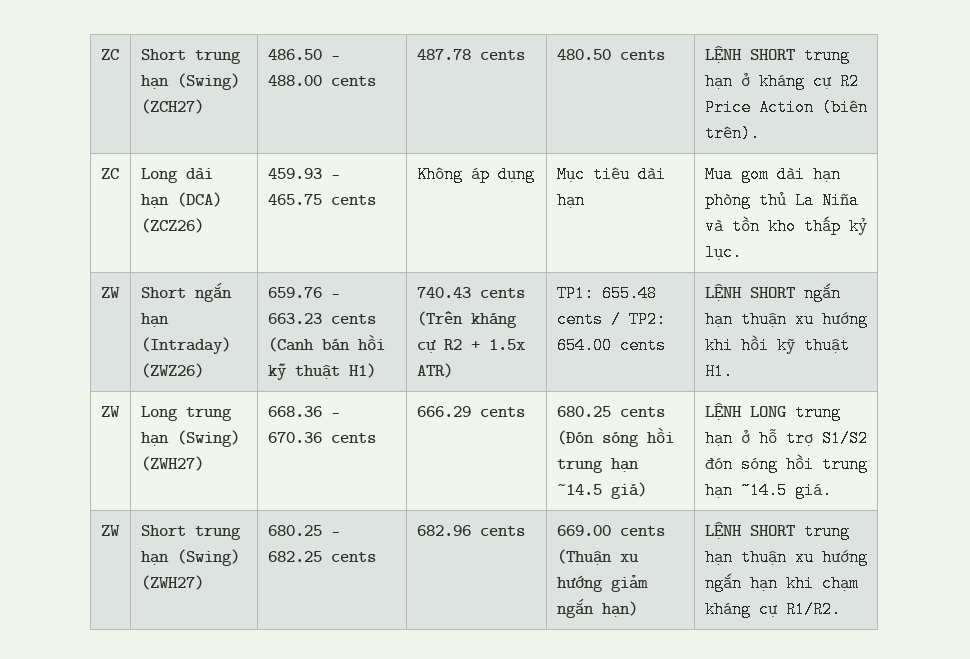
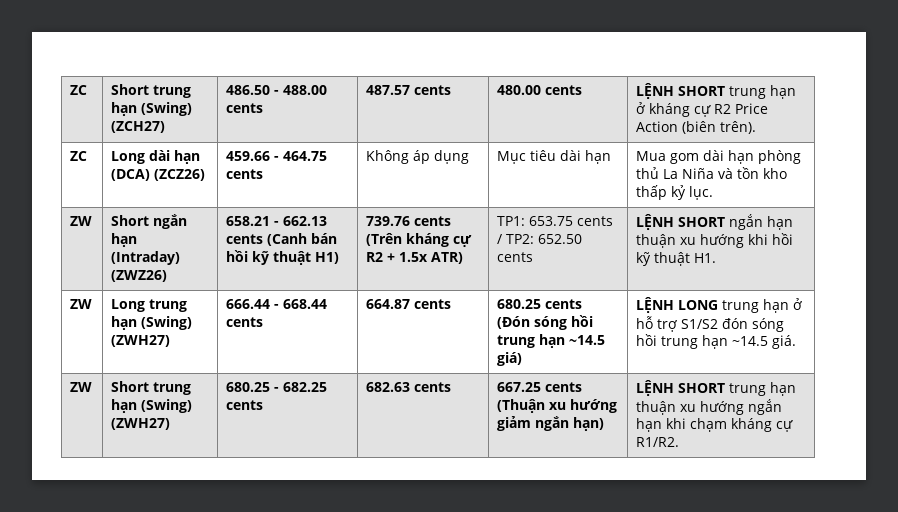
- ZC | Short trung hạn (Swing) (ZCH27) | 486.50 - 488.00 cents | 487.78 cents | 480.50 cents | LỆNH SHORT trung hạn ở kháng cự R2 Price Action (biên trên).
+ ZC | Short trung hạn (Swing) (ZCH27) | 486.50 - 488.00 cents | 487.57 cents | 480.00 cents | LỆNH SHORT trung hạn ở kháng cự R2 Price Action (biên trên).
- ZC | Long dài hạn (DCA) (ZCZ26) | 459.93 - 465.75 cents | Không áp dụng | Mục tiêu dài hạn | Mua gom dài hạn phòng thủ La Niña và tồn kho thấp kỷ lục.
+ ZC | Long dài hạn (DCA) (ZCZ26) | 459.66 - 464.75 cents | Không áp dụng | Mục tiêu dài hạn | Mua gom dài hạn phòng thủ La Niña và tồn kho thấp kỷ lục.
- 659.76 - 663.23 cents (Canh bán hồi kỹ thuật H1)
+ 658.21 - 662.13 cents (Canh bán hồi kỹ thuật H1)
- 740.43 cents (Trên kháng cự R2 + 1.5x ATR)
+ 739.76 cents (Trên kháng cự R2 + 1.5x ATR)
- TP1: 655.48 cents / TP2: 654.00 cents
+ TP1: 653.75 cents / TP2: 652.50 cents
- ZW | Long trung hạn (Swing) (ZWH27) | 668.36 - 670.36 cents | 666.29 cents | 680.25 cents (Đón sóng hồi trung hạn ~14.5 giá) | LỆNH LONG trung hạn ở hỗ trợ S1/S2 đón sóng hồi trung hạn ~14.5 giá.
+ ZW | Long trung hạn (Swing) (ZWH27) | 666.44 - 668.44 cents | 664.87 cents | 680.25 cents (Đón sóng hồi trung hạn ~14.5 giá) | LỆNH LONG trung hạn ở hỗ trợ S1/S2 đón sóng hồi trung hạn ~14.5 giá.
- ZW | Short trung hạn (Swing) (ZWH27) | 680.25 - 682.25 cents | 682.96 cents | 669.00 cents (Thuận xu hướng giảm ngắn hạn) | LỆNH SHORT trung hạn thuận xu hướng ngắn hạn khi chạm kháng cự R1/R2.
+ ZW | Short trung hạn (Swing) (ZWH27) | 680.25 - 682.25 cents | 682.63 cents | 667.25 cents (Thuận xu hướng giảm ngắn hạn) | LỆNH SHORT trung hạn thuận xu hướng ngắn hạn khi chạm kháng cự R1/R2.

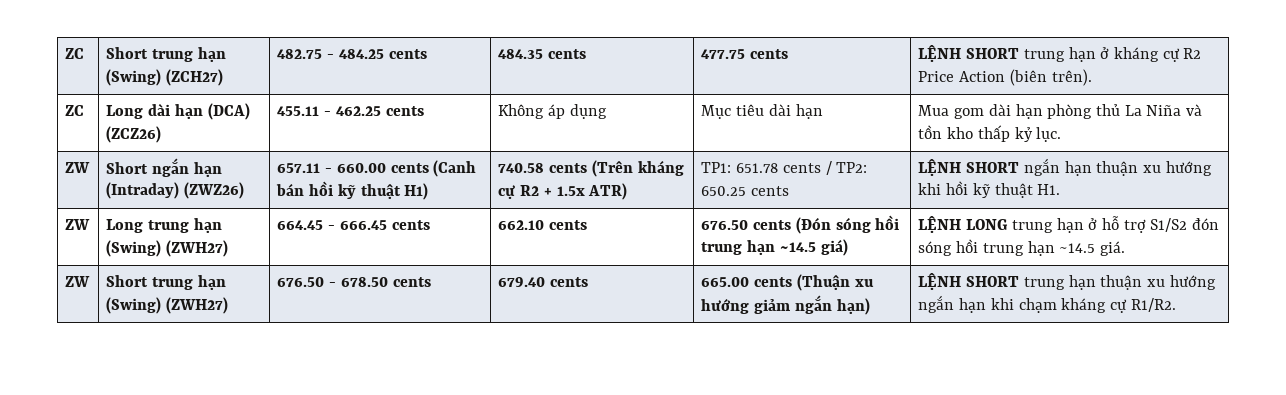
- ZC | Short trung hạn (Swing) (ZCH27) | 486.50 - 488.00 cents | 487.57 cents | 480.00 cents | LỆNH SHORT trung hạn ở kháng cự R2 Price Action (biên trên).
+ ZC | Short trung hạn (Swing) (ZCH27) | 482.75 - 484.25 cents | 484.35 cents | 477.75 cents | LỆNH SHORT trung hạn ở kháng cự R2 Price Action (biên trên).
- ZC | Long dài hạn (DCA) (ZCZ26) | 459.66 - 464.75 cents | Không áp dụng | Mục tiêu dài hạn | Mua gom dài hạn phòng thủ La Niña và tồn kho thấp kỷ lục.
+ ZC | Long dài hạn (DCA) (ZCZ26) | 455.11 - 462.25 cents | Không áp dụng | Mục tiêu dài hạn | Mua gom dài hạn phòng thủ La Niña và tồn kho thấp kỷ lục.
- 658.21 - 662.13 cents (Canh bán hồi kỹ thuật H1)
+ 657.11 - 660.00 cents (Canh bán hồi kỹ thuật H1)
- 739.76 cents (Trên kháng cự R2 + 1.5x ATR)
+ 740.58 cents (Trên kháng cự R2 + 1.5x ATR)
- TP1: 653.75 cents / TP2: 652.50 cents
+ TP1: 651.78 cents / TP2: 650.25 cents
- ZW | Long trung hạn (Swing) (ZWH27) | 666.44 - 668.44 cents | 664.87 cents | 680.25 cents (Đón sóng hồi trung hạn ~14.5 giá) | LỆNH LONG trung hạn ở hỗ trợ S1/S2 đón sóng hồi trung hạn ~14.5 giá.
+ ZW | Long trung hạn (Swing) (ZWH27) | 664.45 - 666.45 cents | 662.10 cents | 676.50 cents (Đón sóng hồi trung hạn ~14.5 giá) | LỆNH LONG trung hạn ở hỗ trợ S1/S2 đón sóng hồi trung hạn ~14.5 giá.
- ZW | Short trung hạn (Swing) (ZWH27) | 680.25 - 682.25 cents | 682.63 cents | 667.25 cents (Thuận xu hướng giảm ngắn hạn) | LỆNH SHORT trung hạn thuận xu hướng ngắn hạn khi chạm kháng cự R1/R2.
+ ZW | Short trung hạn (Swing) (ZWH27) | 676.50 - 678.50 cents | 679.40 cents | 665.00 cents (Thuận xu hướng giảm ngắn hạn) | LỆNH SHORT trung hạn thuận xu hướng ngắn hạn khi chạm kháng cự R1/R2.

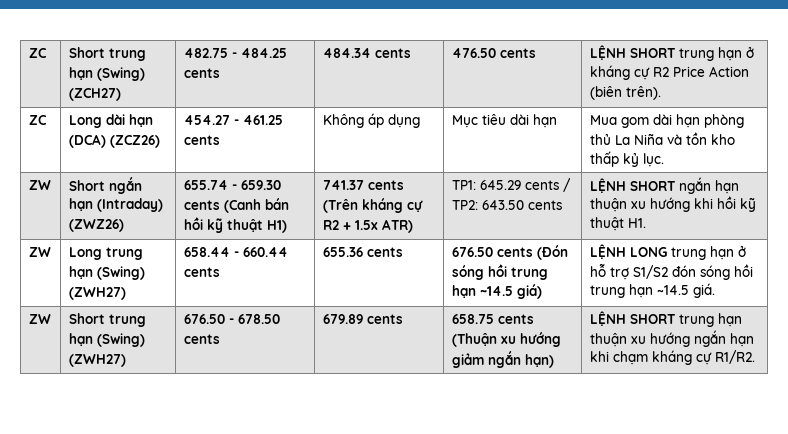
- ZC | Short trung hạn (Swing) (ZCH27) | 482.75 - 484.25 cents | 484.35 cents | 477.75 cents | LỆNH SHORT trung hạn ở kháng cự R2 Price Action (biên trên).
+ ZC | Short trung hạn (Swing) (ZCH27) | 482.75 - 484.25 cents | 484.34 cents | 476.50 cents | LỆNH SHORT trung hạn ở kháng cự R2 Price Action (biên trên).
- ZC | Long dài hạn (DCA) (ZCZ26) | 455.11 - 462.25 cents | Không áp dụng | Mục tiêu dài hạn | Mua gom dài hạn phòng thủ La Niña và tồn kho thấp kỷ lục.
+ ZC | Long dài hạn (DCA) (ZCZ26) | 454.27 - 461.25 cents | Không áp dụng | Mục tiêu dài hạn | Mua gom dài hạn phòng thủ La Niña và tồn kho thấp kỷ lục.
- 657.11 - 660.00 cents (Canh bán hồi kỹ thuật H1)
+ 655.74 - 659.30 cents (Canh bán hồi kỹ thuật H1)
- 740.58 cents (Trên kháng cự R2 + 1.5x ATR)
+ 741.37 cents (Trên kháng cự R2 + 1.5x ATR)
- TP1: 651.78 cents / TP2: 650.25 cents
+ TP1: 645.29 cents / TP2: 643.50 cents
- ZW | Long trung hạn (Swing) (ZWH27) | 664.45 - 666.45 cents | 662.10 cents | 676.50 cents (Đón sóng hồi trung hạn ~14.5 giá) | LỆNH LONG trung hạn ở hỗ trợ S1/S2 đón sóng hồi trung hạn ~14.5 giá.
+ ZW | Long trung hạn (Swing) (ZWH27) | 658.44 - 660.44 cents | 655.36 cents | 676.50 cents (Đón sóng hồi trung hạn ~14.5 giá) | LỆNH LONG trung hạn ở hỗ trợ S1/S2 đón sóng hồi trung hạn ~14.5 giá.
- ZW | Short trung hạn (Swing) (ZWH27) | 676.50 - 678.50 cents | 679.40 cents | 665.00 cents (Thuận xu hướng giảm ngắn hạn) | LỆNH SHORT trung hạn thuận xu hướng ngắn hạn khi chạm kháng cự R1/R2.
+ ZW | Short trung hạn (Swing) (ZWH27) | 676.50 - 678.50 cents | 679.89 cents | 658.75 cents (Thuận xu hướng giảm ngắn hạn) | LỆNH SHORT trung hạn thuận xu hướng ngắn hạn khi chạm kháng cự R1/R2.

